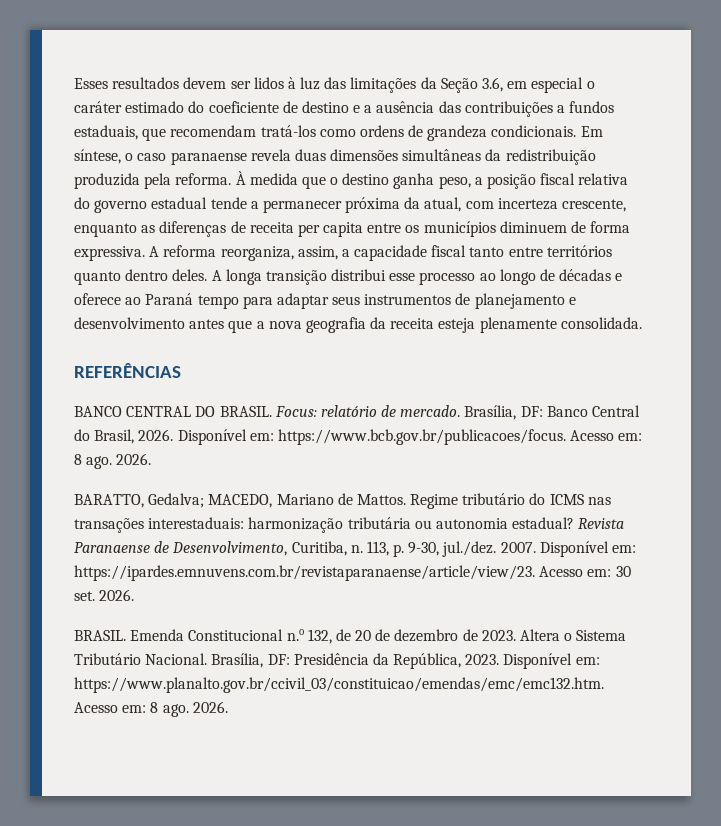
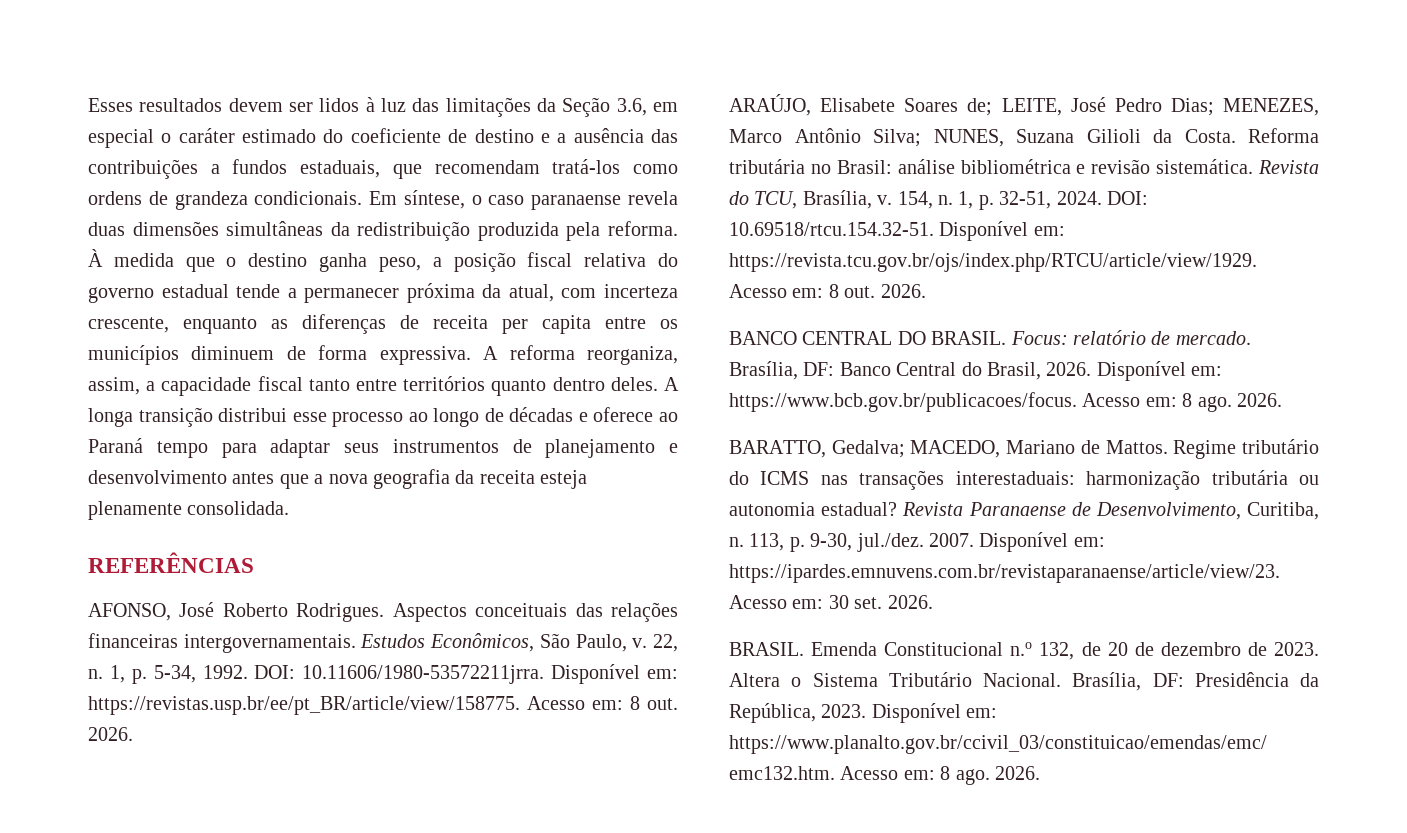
+ AFONSO, José Roberto Rodrigues. Aspectos conceituais das relações financeiras intergovernamentais. Estudos Econômicos, São Paulo, v. 22, n. 1, p. 5-34, 1992. DOI: 10.11606/1980-53572211jrra. Disponível em: https://revistas.usp.br/ee/pt_BR/article/view/158775. Acesso em: 8 out. 2026.
+ ARAÚJO, Elisabete Soares de; LEITE, José Pedro Dias; MENEZES, Marco Antônio Silva; NUNES, Suzana Gilioli da Costa. Reforma tributária no Brasil: análise bibliométrica e revisão sistemática. Revista do TCU, Brasília, v. 154, n. 1, p. 32-51, 2024. DOI: 10.69518/rtcu.154.32-51. Disponível em: https://revista.tcu.gov.br/ojs/index.php/RTCU/article/view/1929. Acesso em: 8 out. 2026.

